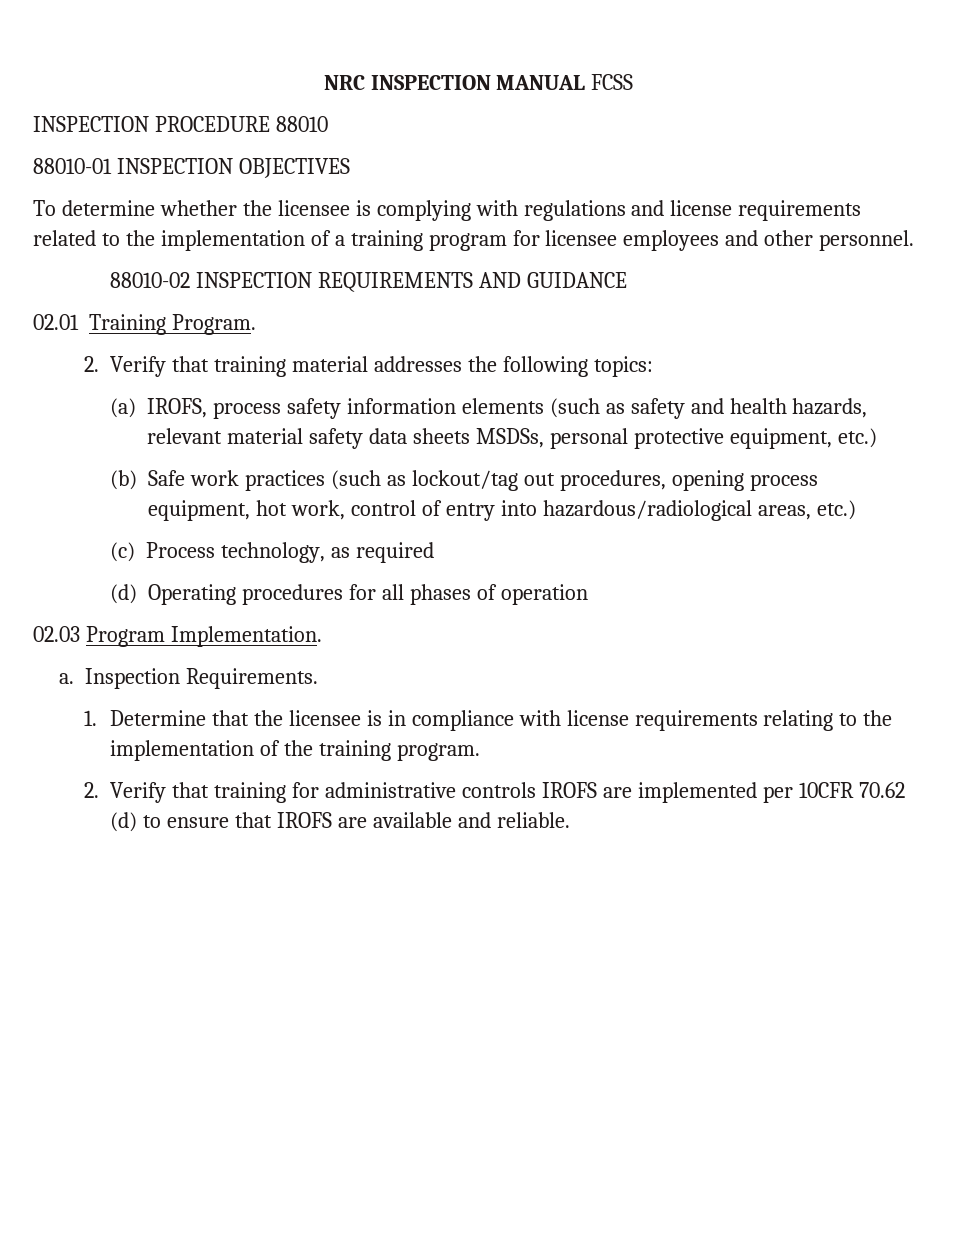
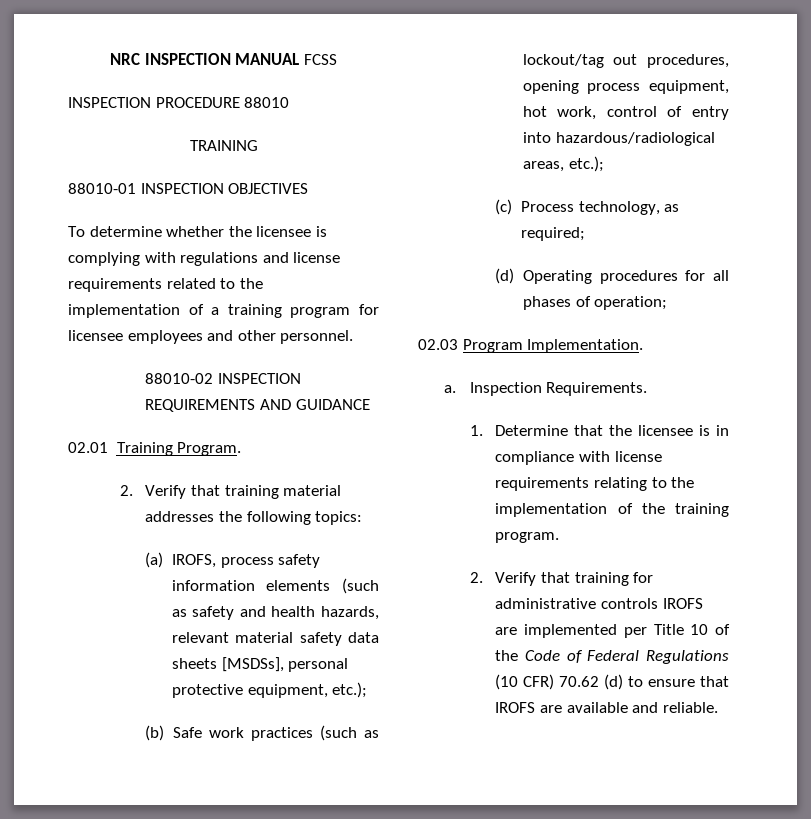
+ TRAINING
- (a) IROFS, process safety information elements (such as safety and health hazards, relevant material safety data sheets MSDSs, personal protective equipment, etc.)
+ (a) IROFS, process safety information elements (such as safety and health hazards, relevant material safety data sheets [MSDSs], personal protective equipment, etc.);
- (b) Safe work practices (such as lockout/tag out procedures, opening process equipment, hot work, control of entry into hazardous/radiological areas, etc.)
+ (b) Safe work practices (such as lockout/tag out procedures, opening process equipment, hot work, control of entry into hazardous/radiological areas, etc.);
- (c) Process technology, as required
+ (c) Process technology, as required;
- (d) Operating procedures for all phases of operation
+ (d) Operating procedures for all phases of operation;
- 2. Verify that training for administrative controls IROFS are implemented per 10CFR 70.62 (d) to ensure that IROFS are available and reliable.
+ 2. Verify that training for administrative controls IROFS are implemented per Title 10 of the Code of Federal Regulations (10 CFR) 70.62 (d) to ensure that IROFS are available and reliable.

